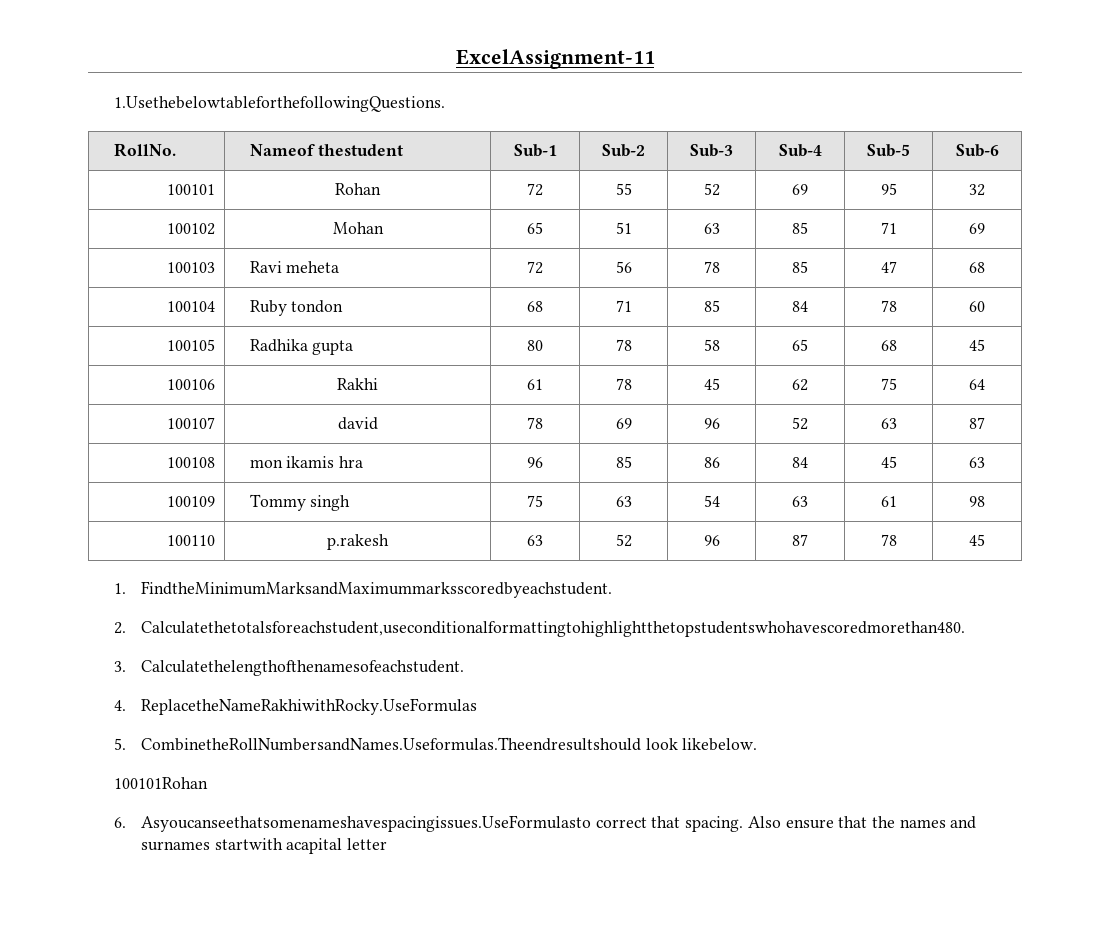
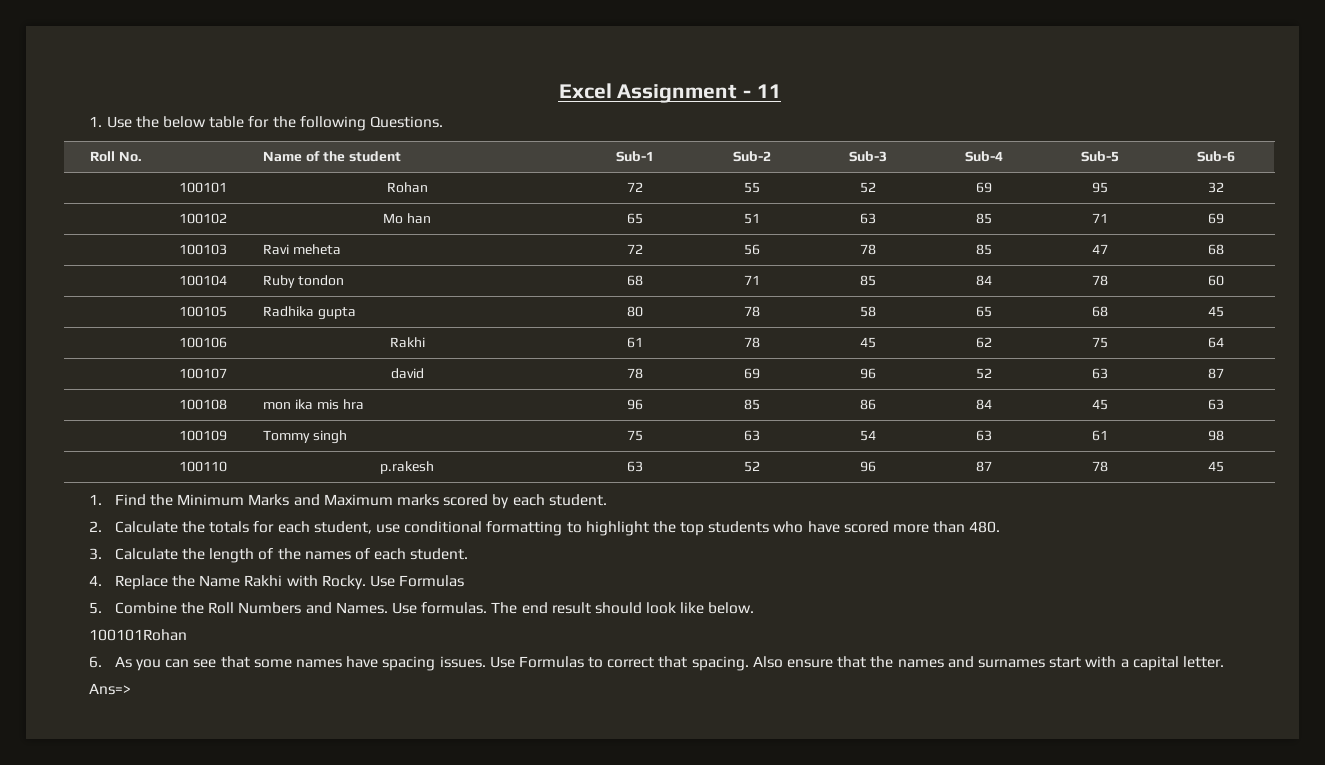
- ExcelAssignment-11
- 1.UsethebelowtableforthefollowingQuestions.
- RollNo. | Nameof thestudent | Sub-1 | Sub-2 | Sub-3 | Sub-4 | Sub-5 | Sub-6
+ Excel Assignment - 11
+ 1. Use the below table for the following Questions.
+ Roll No. | Name of the student | Sub-1 | Sub-2 | Sub-3 | Sub-4 | Sub-5 | Sub-6
- 100102 | Mohan | 65 | 51 | 63 | 85 | 71 | 69
+ 100102 | Mo han | 65 | 51 | 63 | 85 | 71 | 69
- 100108 | mon ikamis hra | 96 | 85 | 86 | 84 | 45 | 63
+ 100108 | mon ika mis hra | 96 | 85 | 86 | 84 | 45 | 63
- 1. FindtheMinimumMarksandMaximummarksscoredbyeachstudent.
- 2. Calculatethetotalsforeachstudent,useconditionalformattingtohighlightthetopstudentswhohavescoredmorethan480.
- 3. Calculatethelengthofthenamesofeachstudent.
- 4. ReplacetheNameRakhiwithRocky.UseFormulas
- 5. CombinetheRollNumbersandNames.Useformulas.Theendresultshould look likebelow.
+ 1. Find the Minimum Marks and Maximum marks scored by each student.
+ 2. Calculate the totals for each student, use conditional formatting to highlight the top students who have scored more than 480.
+ 3. Calculate the length of the names of each student.
+ 4. Replace the Name Rakhi with Rocky. Use Formulas
+ 5. Combine the Roll Numbers and Names. Use formulas. The end result should look like below.
  100101Rohan
- 6. Asyoucanseethatsomenameshavespacingissues.UseFormulasto correct that spacing.
+ 6. As you can see that some names have spacing issues. Use Formulas to correct that spacing.
- Also ensure that the names and surnames startwith acapital letter
+ Also ensure that the names and surnames start with a capital letter.
+ Ans=>

